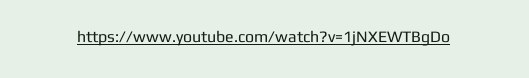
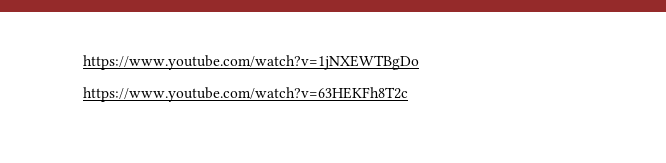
+ https://www.youtube.com/watch?v=63HEKFh8T2c

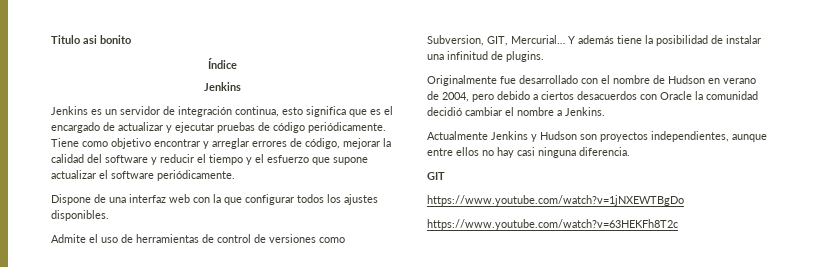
+ Titulo asi bonito
+ Índice
+ Jenkins
+ Jenkins es un servidor de integración continua, esto significa que es el encargado de actualizar y ejecutar pruebas de código periódicamente. Tiene como objetivo encontrar y arreglar errores de código, mejorar la calidad del software y reducir el tiempo y el esfuerzo que supone actualizar el software periódicamente.
+ Dispone de una interfaz web con la que configurar todos los ajustes disponibles.
+ Admite el uso de herramientas de control de versiones como Subversion, GIT, Mercurial… Y además tiene la posibilidad de instalar una infinitud de plugins.
+ Originalmente fue desarrollado con el nombre de Hudson en verano de 2004, pero debido a ciertos desacuerdos con Oracle la comunidad decidió cambiar el nombre a Jenkins.
+ Actualmente Jenkins y Hudson son proyectos independientes, aunque entre ellos no hay casi ninguna diferencia.
+ GIT

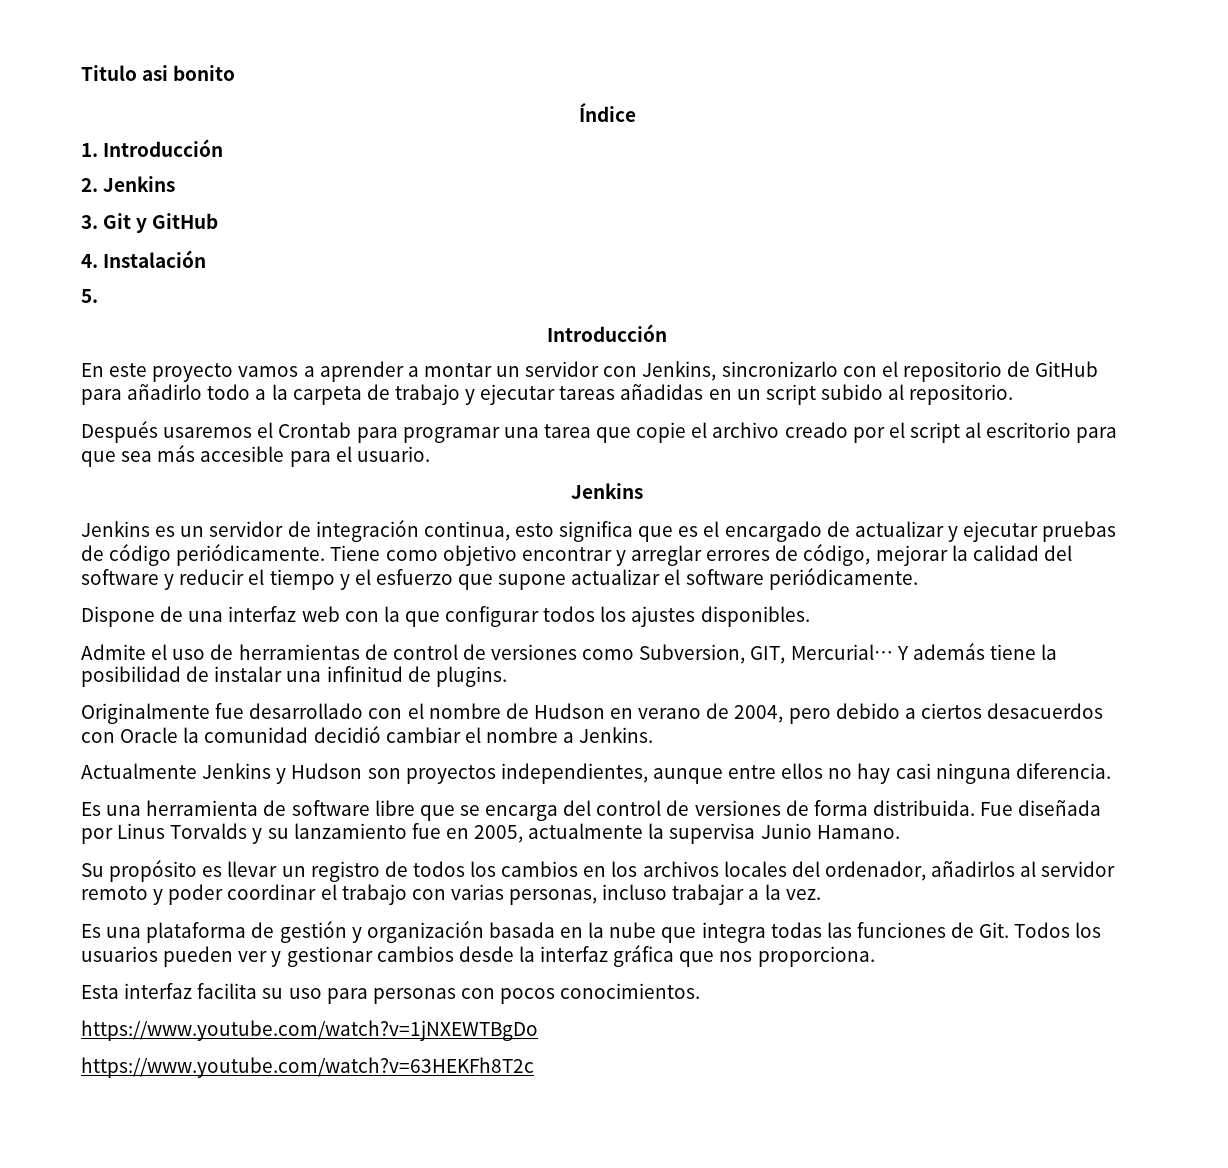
+ 1. Introducción
+ 2. Jenkins
+ 3. Git y GitHub
+ 4. Instalación
+ 5.
+ Introducción
+ En este proyecto vamos a aprender a montar un servidor con Jenkins, sincronizarlo con el repositorio de GitHub para añadirlo todo a la carpeta de trabajo y ejecutar tareas añadidas en un script subido al repositorio.
+ Después usaremos el Crontab para programar una tarea que copie el archivo creado por el script al escritorio para que sea más accesible para el usuario.
- GIT
+ Es una herramienta de software libre que se encarga del control de versiones de forma distribuida. Fue diseñada por Linus Torvalds y su lanzamiento fue en 2005, actualmente la supervisa Junio Hamano.
+ Su propósito es llevar un registro de todos los cambios en los archivos locales del ordenador, añadirlos al servidor remoto y poder coordinar el trabajo con varias personas, incluso trabajar a la vez.
+ Es una plataforma de gestión y organización basada en la nube que integra todas las funciones de Git. Todos los usuarios pueden ver y gestionar cambios desde la interfaz gráfica que nos proporciona.
+ Esta interfaz facilita su uso para personas con pocos conocimientos.

